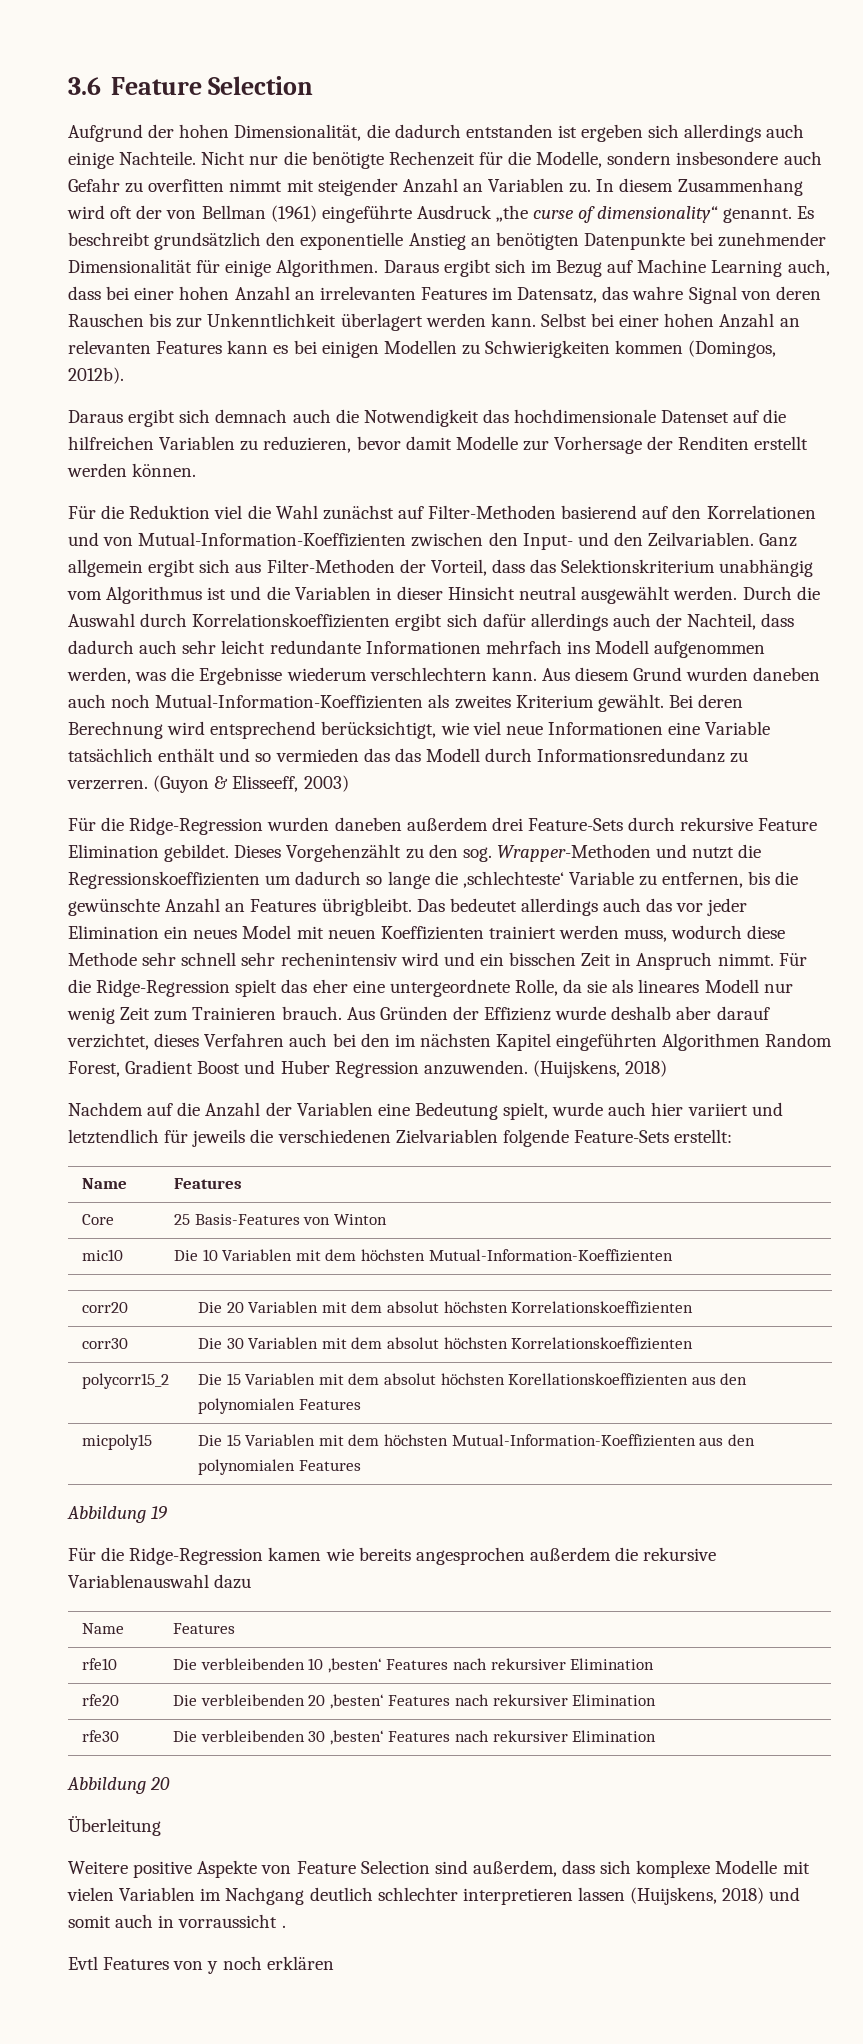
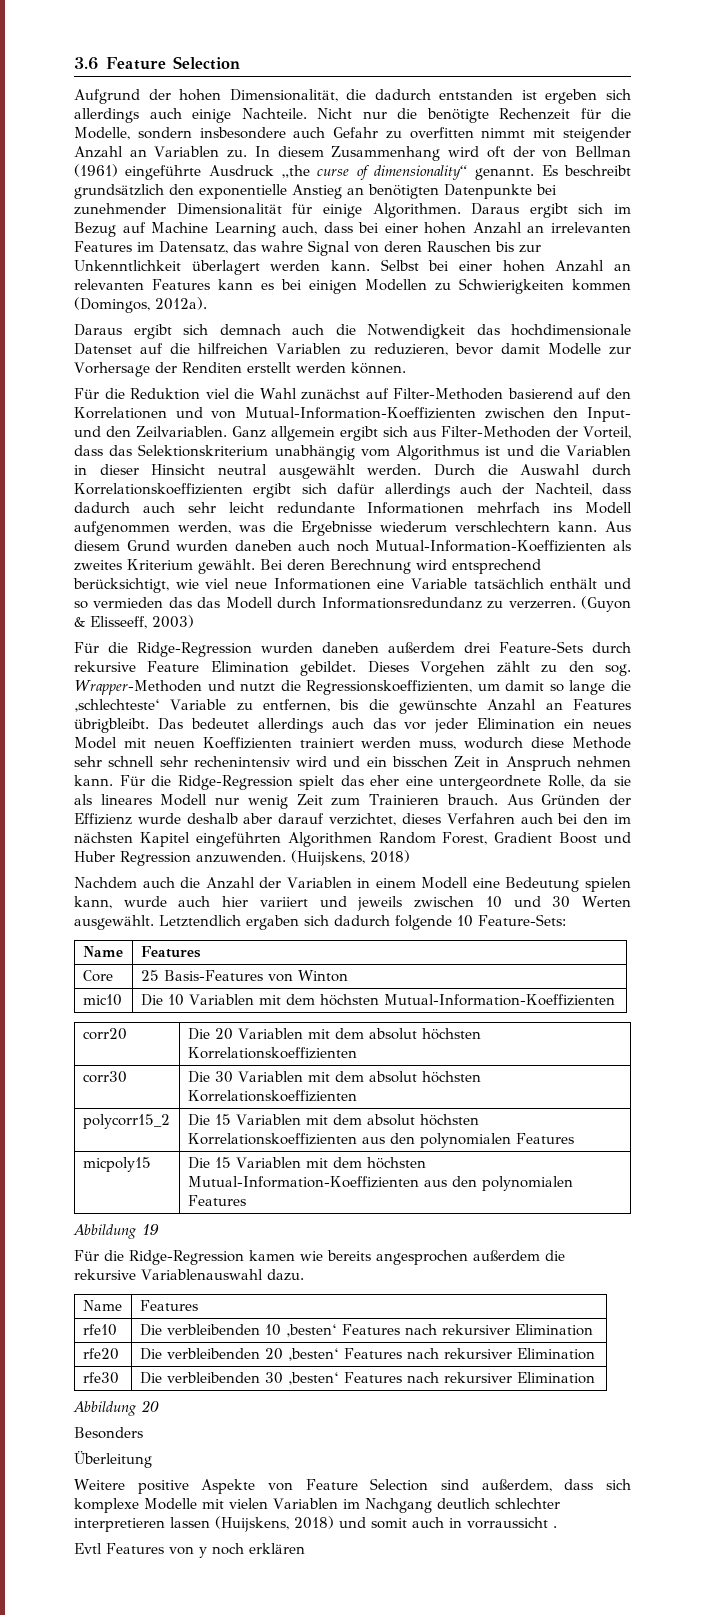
- Selbst bei einer hohen Anzahl an relevanten Features kann es bei einigen Modellen zu Schwierigkeiten kommen (Domingos, 2012b).
+ Selbst bei einer hohen Anzahl an relevanten Features kann es bei einigen Modellen zu Schwierigkeiten kommen (Domingos, 2012a).
- Dieses Vorgehenzählt zu den sog. Wrapper-Methoden und nutzt die Regressionskoeffizienten um dadurch so lange die ‚schlechteste‘ Variable zu entfernen, bis die gewünschte Anzahl an Features übrigbleibt.
+ Dieses Vorgehen zählt zu den sog. Wrapper-Methoden und nutzt die Regressionskoeffizienten, um damit so lange die ‚schlechteste‘ Variable zu entfernen, bis die gewünschte Anzahl an Features übrigbleibt.
- Das bedeutet allerdings auch das vor jeder Elimination ein neues Model mit neuen Koeffizienten trainiert werden muss, wodurch diese Methode sehr schnell sehr rechenintensiv wird und ein bisschen Zeit in Anspruch nimmt.
+ Das bedeutet allerdings auch das vor jeder Elimination ein neues Model mit neuen Koeffizienten trainiert werden muss, wodurch diese Methode sehr schnell sehr rechenintensiv wird und ein bisschen Zeit in Anspruch nehmen kann.
- Nachdem auf die Anzahl der Variablen eine Bedeutung spielt, wurde auch hier variiert und letztendlich für jeweils die verschiedenen Zielvariablen folgende Feature-Sets erstellt:
+ Nachdem auch die Anzahl der Variablen in einem Modell eine Bedeutung spielen kann, wurde auch hier variiert und jeweils zwischen 10 und 30 Werten ausgewählt. Letztendlich ergaben sich dadurch folgende 10 Feature-Sets:
- polycorr15_2 | Die 15 Variablen mit dem absolut höchsten Korellationskoeffizienten aus den polynomialen Features
+ polycorr15_2 | Die 15 Variablen mit dem absolut höchsten Korrelationskoeffizienten aus den polynomialen Features
- Für die Ridge-Regression kamen wie bereits angesprochen außerdem die rekursive Variablenauswahl dazu
+ Für die Ridge-Regression kamen wie bereits angesprochen außerdem die rekursive Variablenauswahl dazu.
+ Besonders

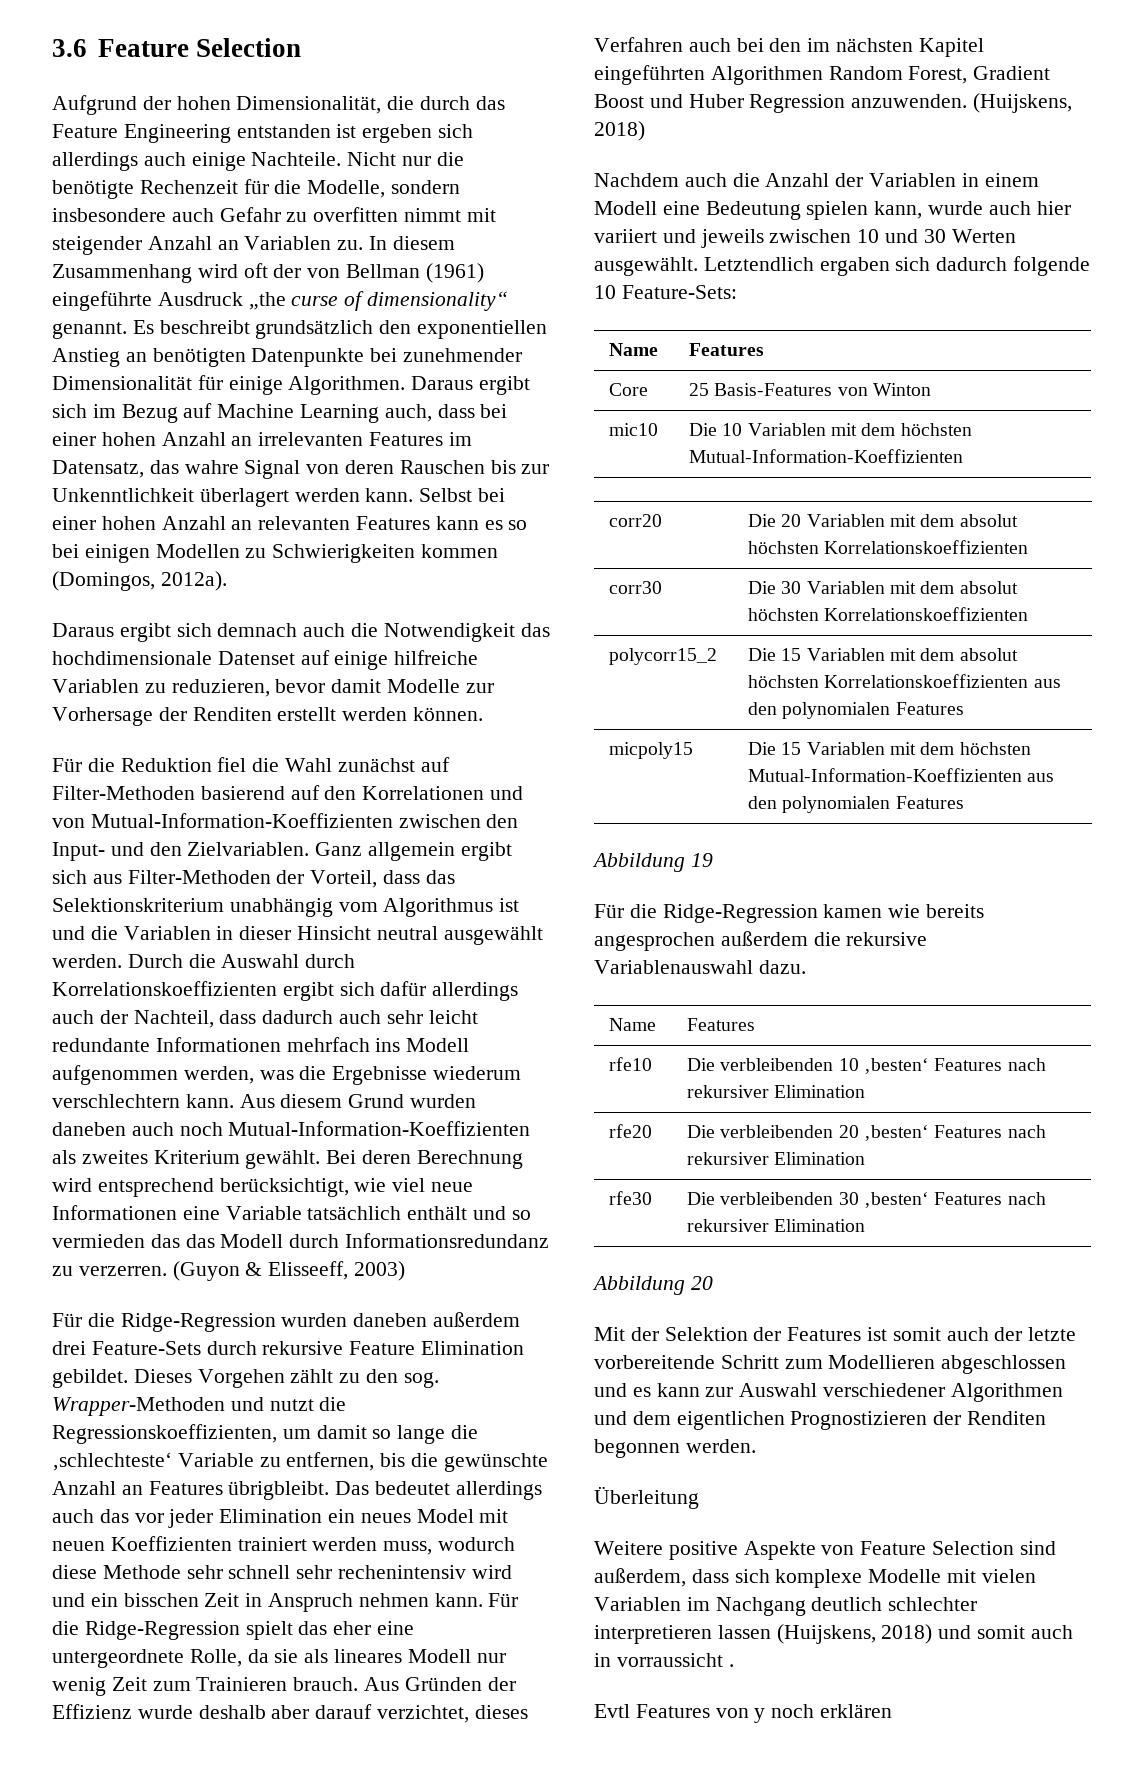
- Aufgrund der hohen Dimensionalität, die dadurch entstanden ist ergeben sich allerdings auch einige Nachteile.
+ Aufgrund der hohen Dimensionalität, die durch das Feature Engineering entstanden ist ergeben sich allerdings auch einige Nachteile.
- Es beschreibt grundsätzlich den exponentielle Anstieg an benötigten Datenpunkte bei zunehmender Dimensionalität für einige Algorithmen.
+ Es beschreibt grundsätzlich den exponentiellen Anstieg an benötigten Datenpunkte bei zunehmender Dimensionalität für einige Algorithmen.
- Selbst bei einer hohen Anzahl an relevanten Features kann es bei einigen Modellen zu Schwierigkeiten kommen (Domingos, 2012a).
+ Selbst bei einer hohen Anzahl an relevanten Features kann es so bei einigen Modellen zu Schwierigkeiten kommen (Domingos, 2012a).
- Daraus ergibt sich demnach auch die Notwendigkeit das hochdimensionale Datenset auf die hilfreichen Variablen zu reduzieren, bevor damit Modelle zur Vorhersage der Renditen erstellt werden können.
+ Daraus ergibt sich demnach auch die Notwendigkeit das hochdimensionale Datenset auf einige hilfreiche Variablen zu reduzieren, bevor damit Modelle zur Vorhersage der Renditen erstellt werden können.
- Für die Reduktion viel die Wahl zunächst auf Filter-Methoden basierend auf den Korrelationen und von Mutual-Information-Koeffizienten zwischen den Input- und den Zeilvariablen.
+ Für die Reduktion fiel die Wahl zunächst auf Filter-Methoden basierend auf den Korrelationen und von Mutual-Information-Koeffizienten zwischen den Input- und den Zielvariablen.
- Besonders
+ Mit der Selektion der Features ist somit auch der letzte vorbereitende Schritt zum Modellieren abgeschlossen und es kann zur Auswahl verschiedener Algorithmen und dem eigentlichen Prognostizieren der Renditen begonnen werden.

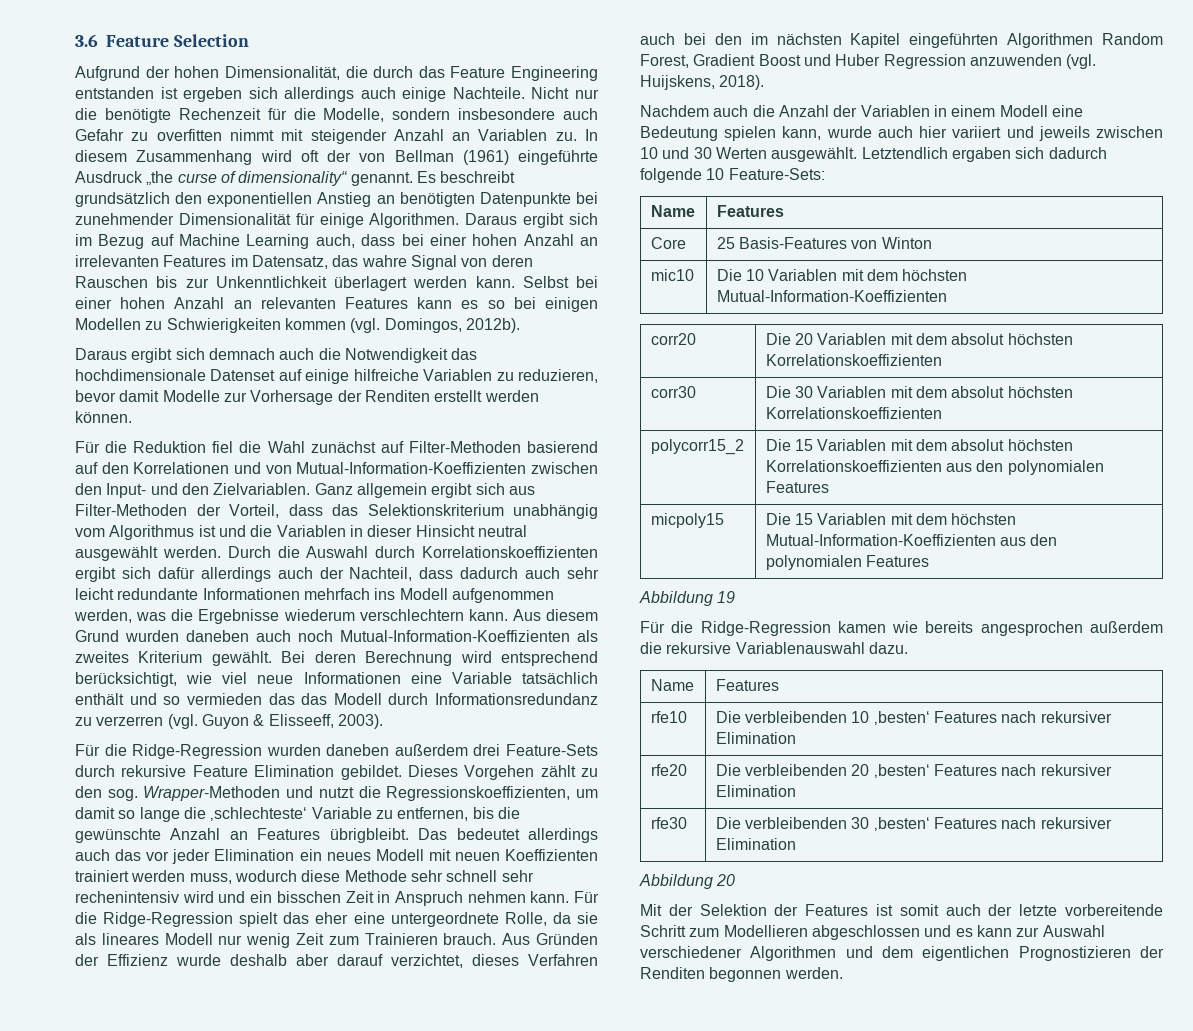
- Selbst bei einer hohen Anzahl an relevanten Features kann es so bei einigen Modellen zu Schwierigkeiten kommen (Domingos, 2012a).
+ Selbst bei einer hohen Anzahl an relevanten Features kann es so bei einigen Modellen zu Schwierigkeiten kommen (vgl. Domingos, 2012b).
- Bei deren Berechnung wird entsprechend berücksichtigt, wie viel neue Informationen eine Variable tatsächlich enthält und so vermieden das das Modell durch Informationsredundanz zu verzerren. (Guyon & Elisseeff, 2003)
+ Bei deren Berechnung wird entsprechend berücksichtigt, wie viel neue Informationen eine Variable tatsächlich enthält und so vermieden das das Modell durch Informationsredundanz zu verzerren (vgl. Guyon & Elisseeff, 2003).
- Das bedeutet allerdings auch das vor jeder Elimination ein neues Model mit neuen Koeffizienten trainiert werden muss, wodurch diese Methode sehr schnell sehr rechenintensiv wird und ein bisschen Zeit in Anspruch nehmen kann.
+ Das bedeutet allerdings auch das vor jeder Elimination ein neues Modell mit neuen Koeffizienten trainiert werden muss, wodurch diese Methode sehr schnell sehr rechenintensiv wird und ein bisschen Zeit in Anspruch nehmen kann.
- Aus Gründen der Effizienz wurde deshalb aber darauf verzichtet, dieses Verfahren auch bei den im nächsten Kapitel eingeführten Algorithmen Random Forest, Gradient Boost und Huber Regression anzuwenden. (Huijskens, 2018)
+ Aus Gründen der Effizienz wurde deshalb aber darauf verzichtet, dieses Verfahren auch bei den im nächsten Kapitel eingeführten Algorithmen Random Forest, Gradient Boost und Huber Regression anzuwenden (vgl. Huijskens, 2018).
- Überleitung
- Weitere positive Aspekte von Feature Selection sind außerdem, dass sich komplexe Modelle mit vielen Variablen im Nachgang deutlich schlechter interpretieren lassen (Huijskens, 2018) und somit auch in vorraussicht .
- Evtl Features von y noch erklären

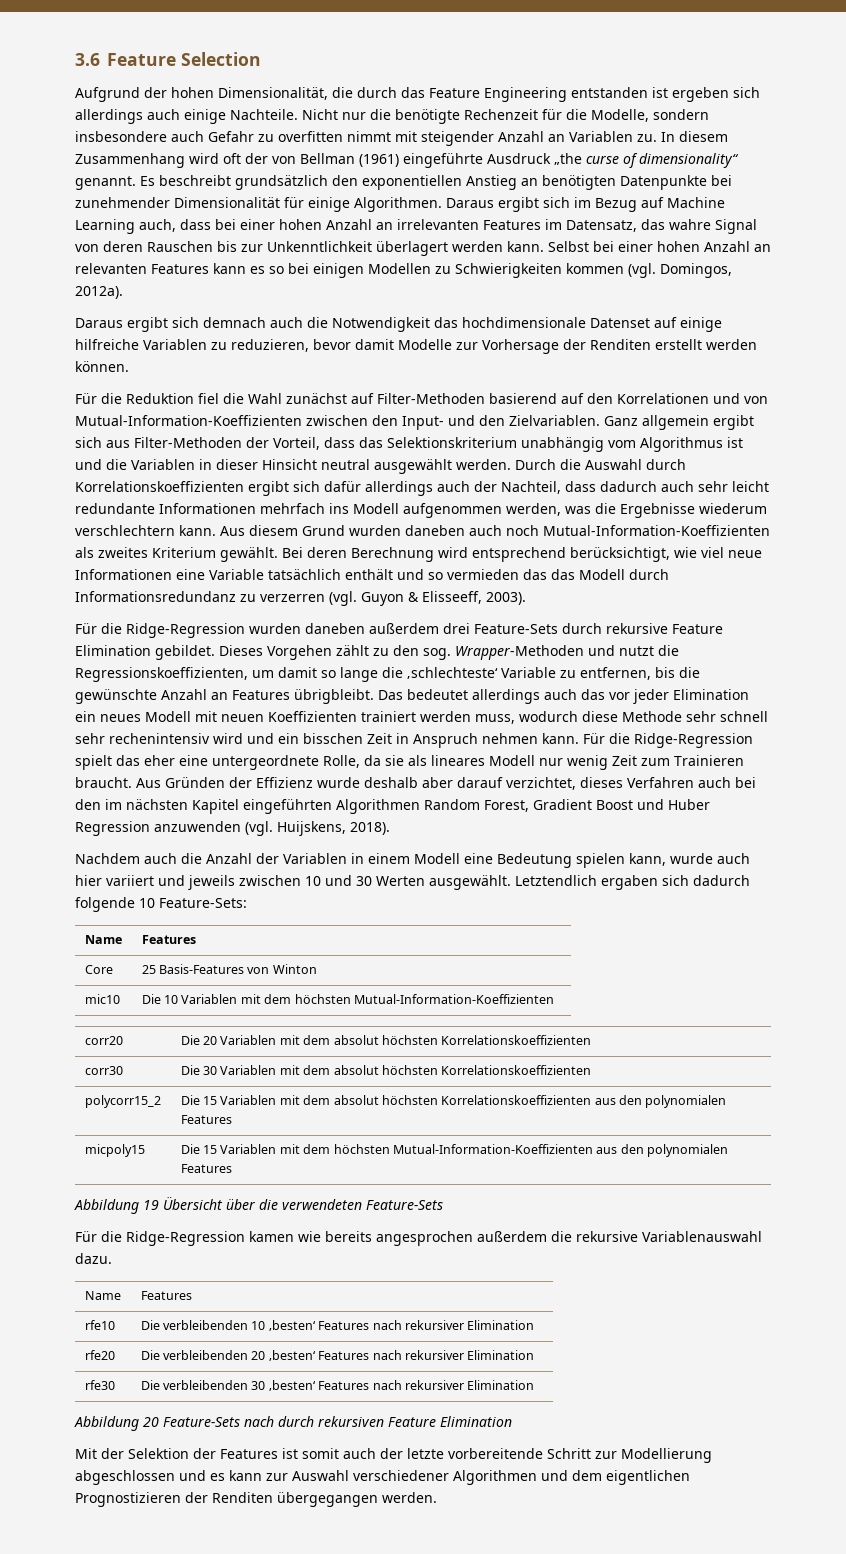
- Selbst bei einer hohen Anzahl an relevanten Features kann es so bei einigen Modellen zu Schwierigkeiten kommen (vgl. Domingos, 2012b).
+ Selbst bei einer hohen Anzahl an relevanten Features kann es so bei einigen Modellen zu Schwierigkeiten kommen (vgl. Domingos, 2012a).
- Für die Ridge-Regression spielt das eher eine untergeordnete Rolle, da sie als lineares Modell nur wenig Zeit zum Trainieren brauch.
+ Für die Ridge-Regression spielt das eher eine untergeordnete Rolle, da sie als lineares Modell nur wenig Zeit zum Trainieren braucht.
- Abbildung 19
+ Abbildung 19 Übersicht über die verwendeten Feature-Sets
- Abbildung 20
+ Abbildung 20 Feature-Sets nach durch rekursiven Feature Elimination
- Mit der Selektion der Features ist somit auch der letzte vorbereitende Schritt zum Modellieren abgeschlossen und es kann zur Auswahl verschiedener Algorithmen und dem eigentlichen Prognostizieren der Renditen begonnen werden.
+ Mit der Selektion der Features ist somit auch der letzte vorbereitende Schritt zur Modellierung abgeschlossen und es kann zur Auswahl verschiedener Algorithmen und dem eigentlichen Prognostizieren der Renditen übergegangen werden.

